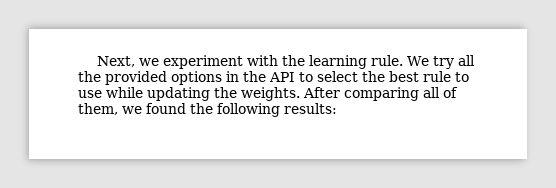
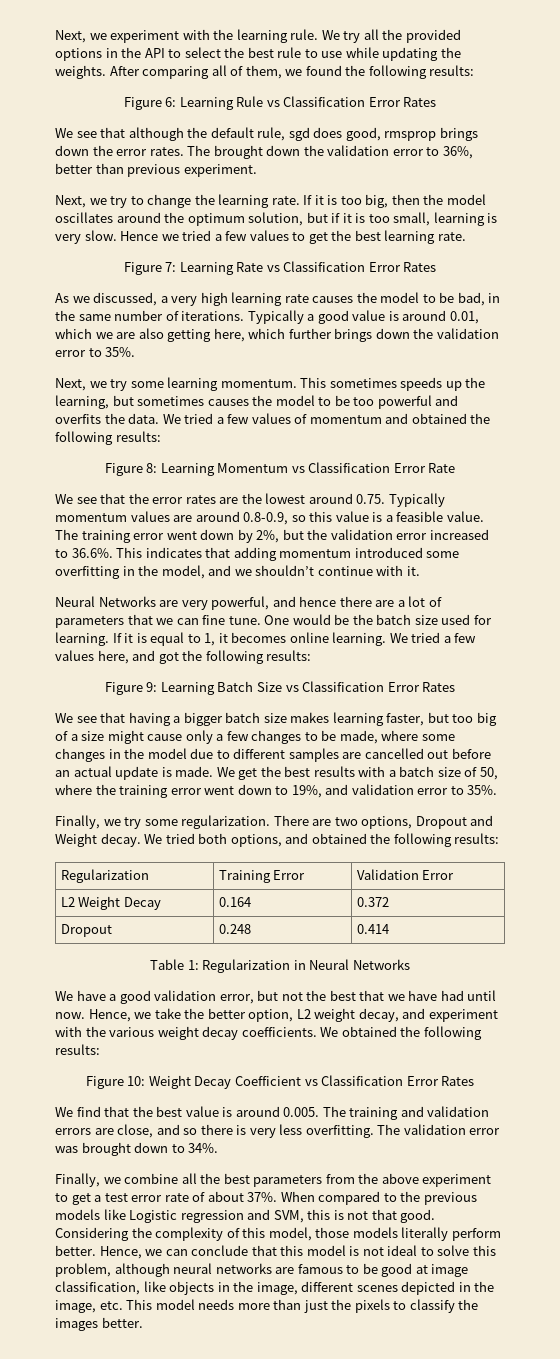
+ Figure 6: Learning Rule vs Classification Error Rates
+ We see that although the default rule, sgd does good, rmsprop brings down the error rates. The brought down the validation error to 36%, better than previous experiment.
+ Next, we try to change the learning rate. If it is too big, then the model oscillates around the optimum solution, but if it is too small, learning is very slow. Hence we tried a few values to get the best learning rate.
+ Figure 7: Learning Rate vs Classification Error Rates
+ As we discussed, a very high learning rate causes the model to be bad, in the same number of iterations. Typically a good value is around 0.01, which we are also getting here, which further brings down the validation error to 35%.
+ Next, we try some learning momentum. This sometimes speeds up the learning, but sometimes causes the model to be too powerful and overfits the data. We tried a few values of momentum and obtained the following results:
+ Figure 8: Learning Momentum vs Classification Error Rate
+ We see that the error rates are the lowest around 0.75. Typically momentum values are around 0.8-0.9, so this value is a feasible value. The training error went down by 2%, but the validation error increased to 36.6%. This indicates that adding momentum introduced some overfitting in the model, and we shouldn’t continue with it.
+ Neural Networks are very powerful, and hence there are a lot of parameters that we can fine tune. One would be the batch size used for learning. If it is equal to 1, it becomes online learning. We tried a few values here, and got the following results:
+ Figure 9: Learning Batch Size vs Classification Error Rates
+ We see that having a bigger batch size makes learning faster, but too big of a size might cause only a few changes to be made, where some changes in the model due to different samples are cancelled out before an actual update is made. We get the best results with a batch size of 50, where the training error went down to 19%, and validation error to 35%.
+ Finally, we try some regularization. There are two options, Dropout and Weight decay. We tried both options, and obtained the following results:
+ Regularization | Training Error | Validation Error
+ L2 Weight Decay | 0.164 | 0.372
+ Dropout | 0.248 | 0.414
+ Table 1: Regularization in Neural Networks
+ We have a good validation error, but not the best that we have had until now. Hence, we take the better option, L2 weight decay, and experiment with the various weight decay coefficients. We obtained the following results:
+ Figure 10: Weight Decay Coefficient vs Classification Error Rates
+ We find that the best value is around 0.005. The training and validation errors are close, and so there is very less overfitting. The validation error was brought down to 34%.
+ Finally, we combine all the best parameters from the above experiment to get a test error rate of about 37%. When compared to the previous models like Logistic regression and SVM, this is not that good. Considering the complexity of this model, those models literally perform better. Hence, we can conclude that this model is not ideal to solve this problem, although neural networks are famous to be good at image classification, like objects in the image, different scenes depicted in the image, etc. This model needs more than just the pixels to classify the images better.

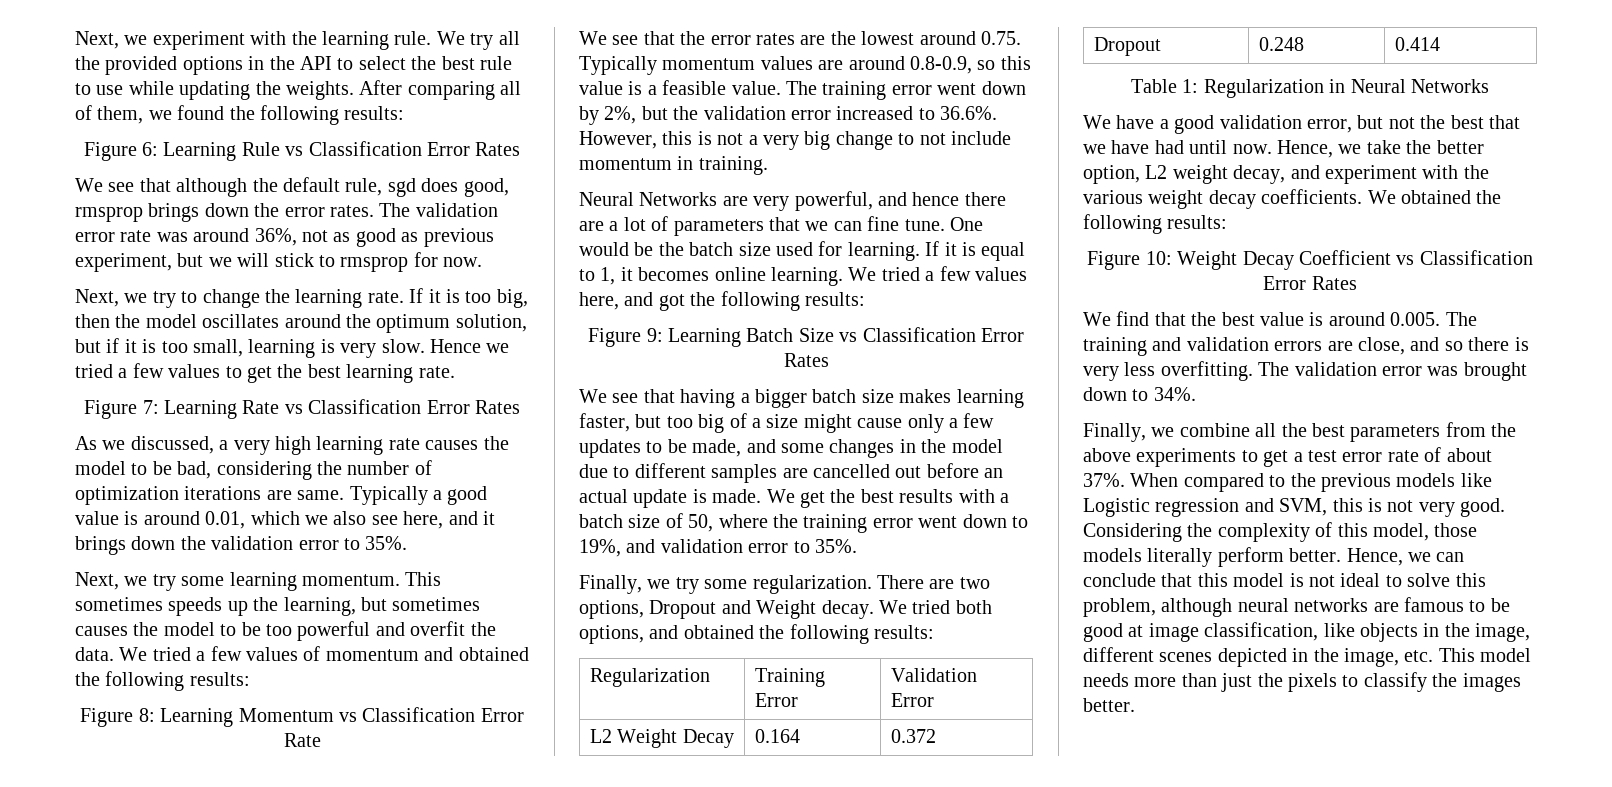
- The brought down the validation error to 36%, better than previous experiment.
+ The validation error rate was around 36%, not as good as previous experiment, but we will stick to rmsprop for now.
- As we discussed, a very high learning rate causes the model to be bad, in the same number of iterations.
+ As we discussed, a very high learning rate causes the model to be bad, considering the number of optimization iterations are same.
- Typically a good value is around 0.01, which we are also getting here, which further brings down the validation error to 35%.
+ Typically a good value is around 0.01, which we also see here, and it brings down the validation error to 35%.
- This sometimes speeds up the learning, but sometimes causes the model to be too powerful and overfits the data.
+ This sometimes speeds up the learning, but sometimes causes the model to be too powerful and overfit the data.
- The training error went down by 2%, but the validation error increased to 36.6%. This indicates that adding momentum introduced some overfitting in the model, and we shouldn’t continue with it.
+ The training error went down by 2%, but the validation error increased to 36.6%. However, this is not a very big change to not include momentum in training.
- We see that having a bigger batch size makes learning faster, but too big of a size might cause only a few changes to be made, where some changes in the model due to different samples are cancelled out before an actual update is made.
+ We see that having a bigger batch size makes learning faster, but too big of a size might cause only a few updates to be made, and some changes in the model due to different samples are cancelled out before an actual update is made.
- Finally, we combine all the best parameters from the above experiment to get a test error rate of about 37%.
+ Finally, we combine all the best parameters from the above experiments to get a test error rate of about 37%.
- When compared to the previous models like Logistic regression and SVM, this is not that good.
+ When compared to the previous models like Logistic regression and SVM, this is not very good.

